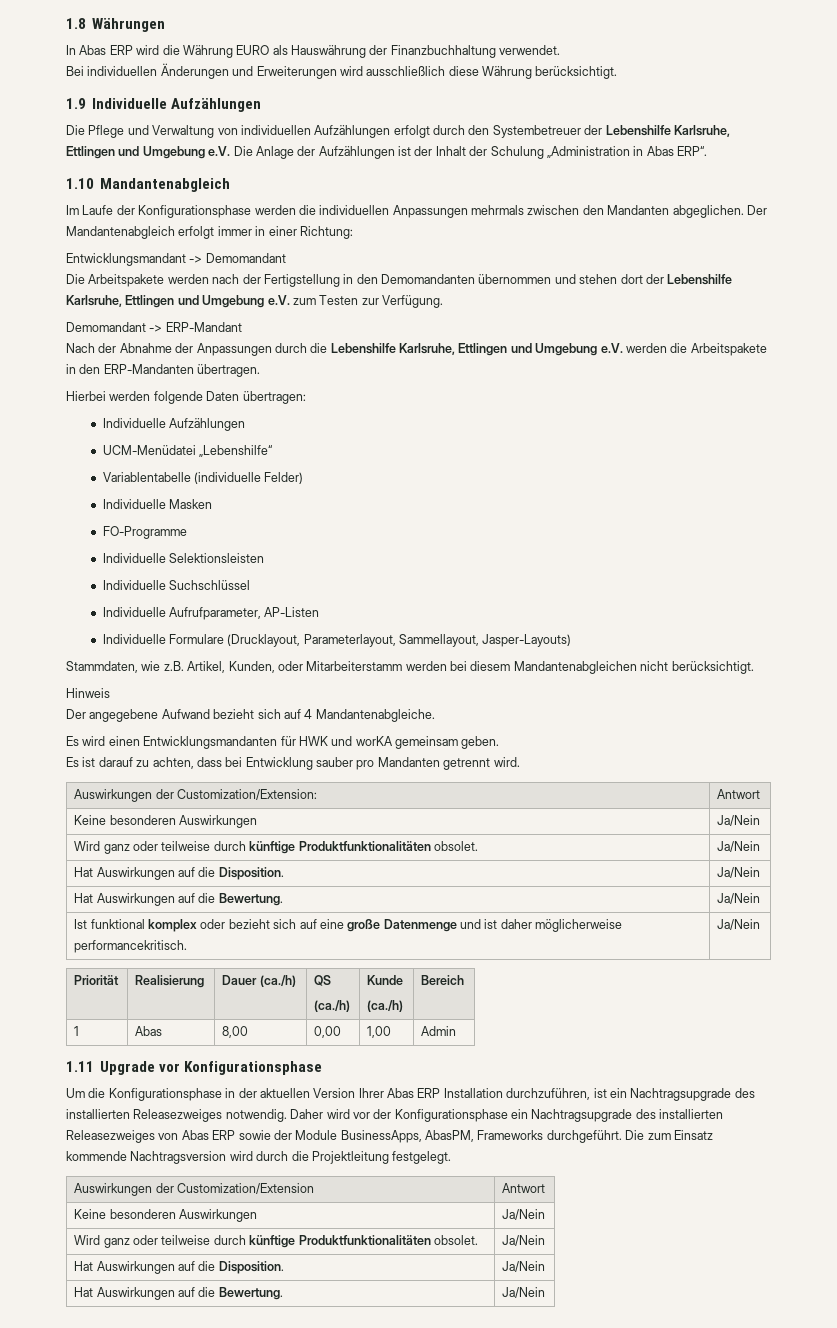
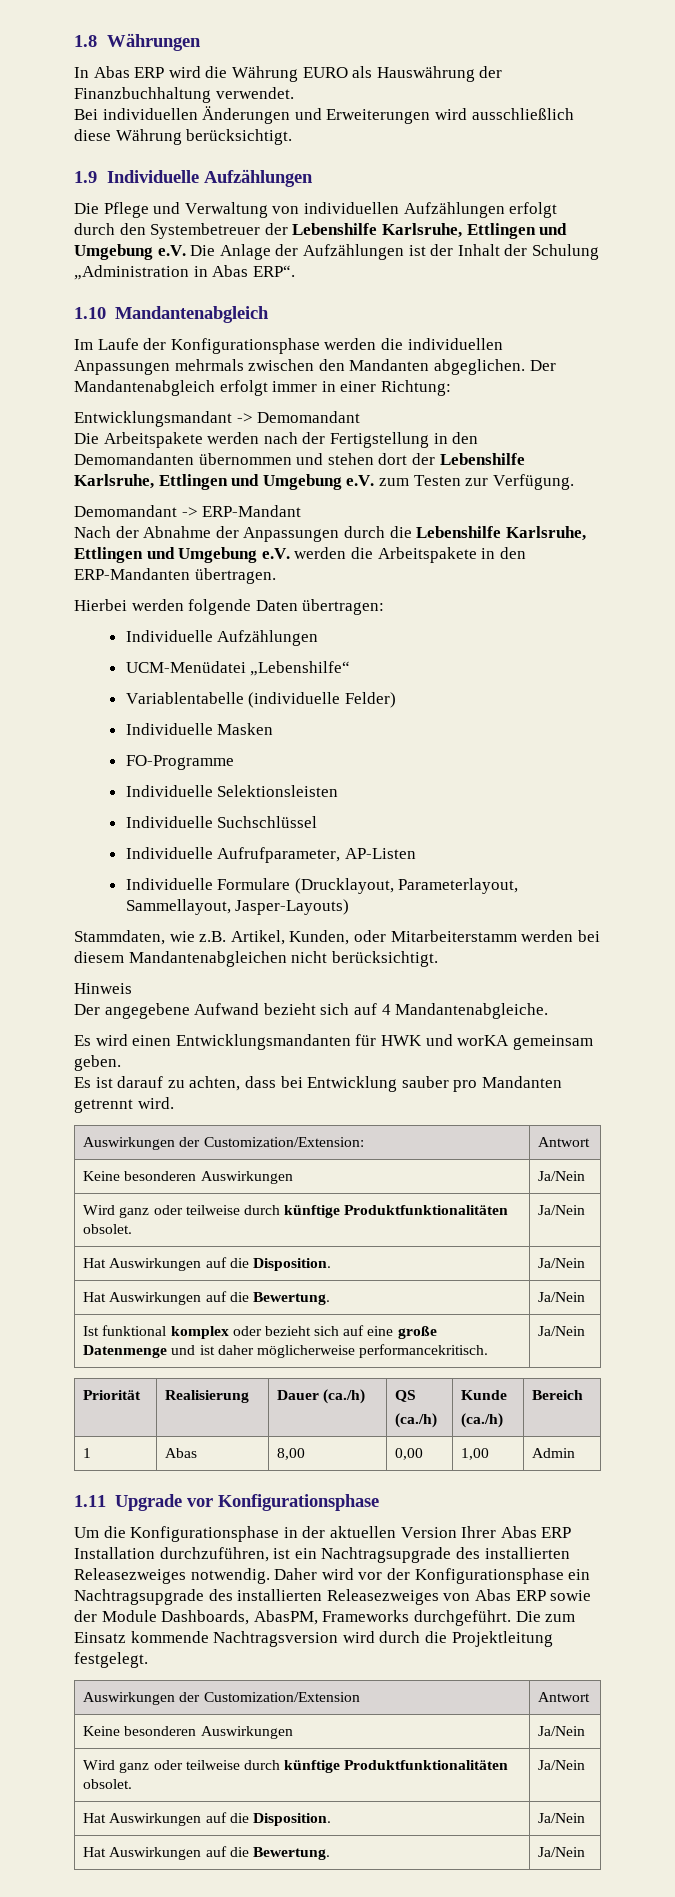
- Daher wird vor der Konfigurationsphase ein Nachtragsupgrade des installierten Releasezweiges von Abas ERP sowie der Module BusinessApps, AbasPM, Frameworks durchgeführt.
+ Daher wird vor der Konfigurationsphase ein Nachtragsupgrade des installierten Releasezweiges von Abas ERP sowie der Module Dashboards, AbasPM, Frameworks durchgeführt.

